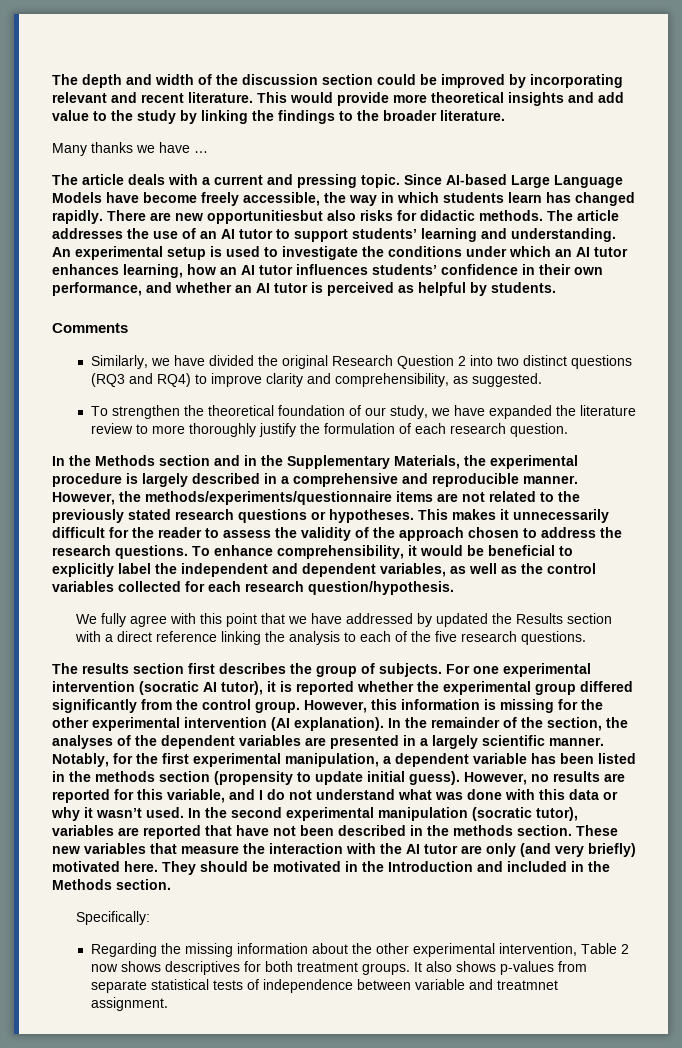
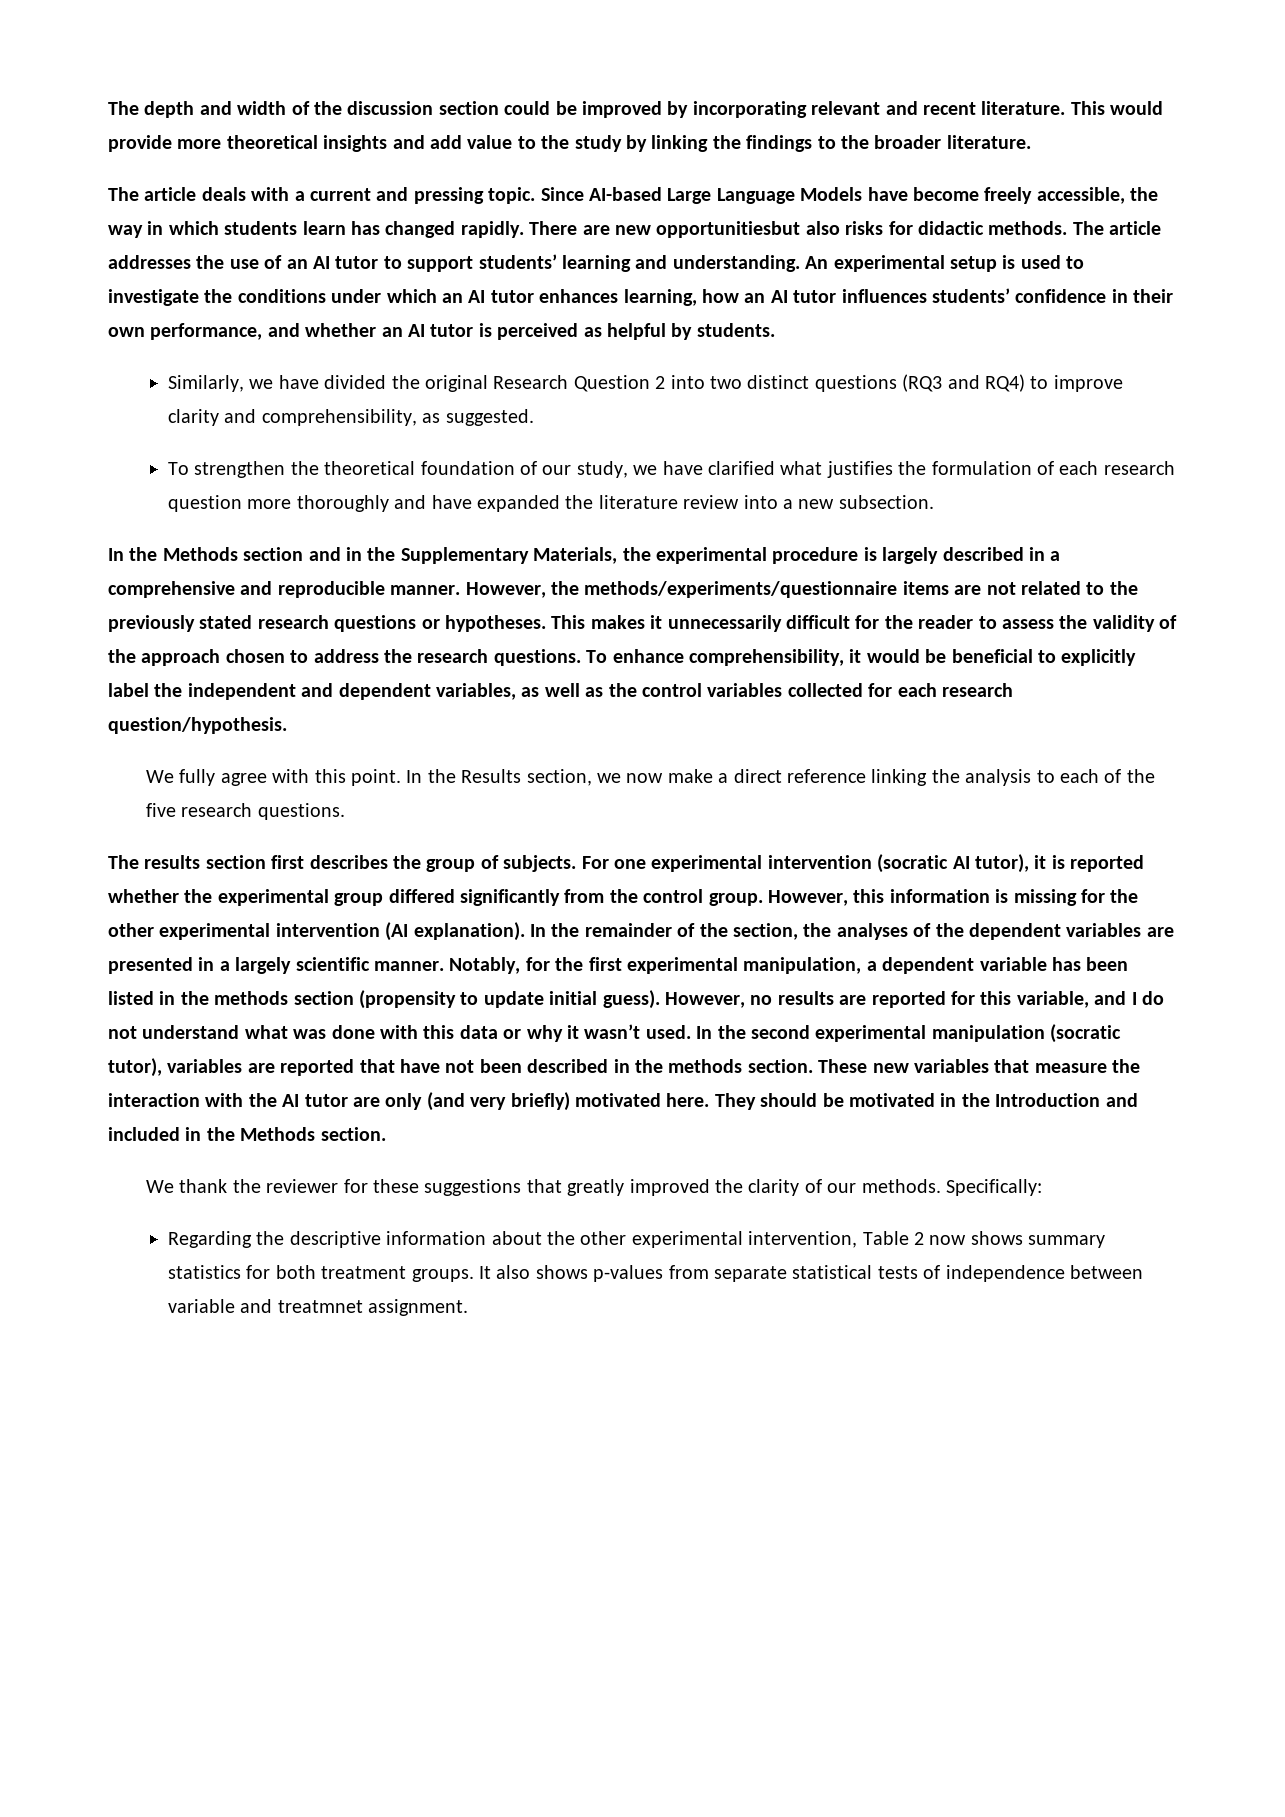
- Many thanks we have …
- Comments
- To strengthen the theoretical foundation of our study, we have expanded the literature review to more thoroughly justify the formulation of each research question.
+ To strengthen the theoretical foundation of our study, we have clarified what justifies the formulation of each research question more thoroughly and have expanded the literature review into a new subsection.
- We fully agree with this point that we have addressed by updated the Results section with a direct reference linking the analysis to each of the five research questions.
+ We fully agree with this point. In the Results section, we now make a direct reference linking the analysis to each of the five research questions.
+ We thank the reviewer for these suggestions that greatly improved the clarity of our methods.
- Regarding the missing information about the other experimental intervention, Table 2 now shows descriptives for both treatment groups.
+ Regarding the descriptive information about the other experimental intervention, Table 2 now shows summary statistics for both treatment groups.

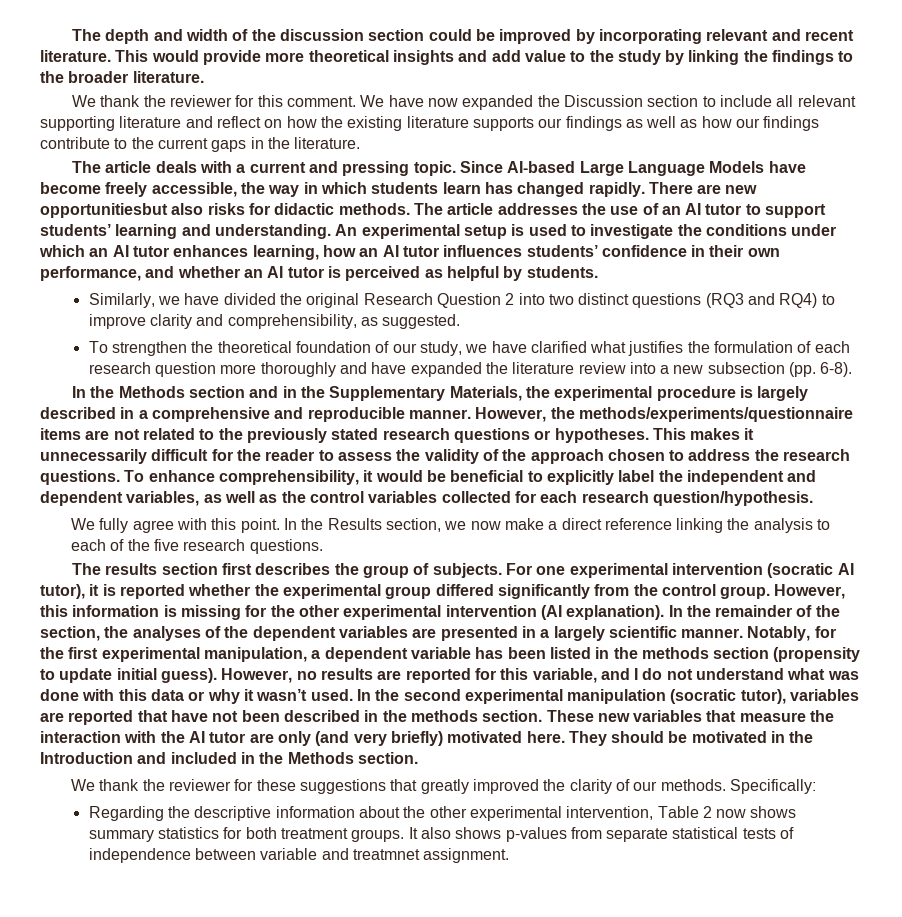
+ We thank the reviewer for this comment. We have now expanded the Discussion section to include all relevant supporting literature and reflect on how the existing literature supports our findings as well as how our findings contribute to the current gaps in the literature.
- To strengthen the theoretical foundation of our study, we have clarified what justifies the formulation of each research question more thoroughly and have expanded the literature review into a new subsection.
+ To strengthen the theoretical foundation of our study, we have clarified what justifies the formulation of each research question more thoroughly and have expanded the literature review into a new subsection (pp. 6-8).

